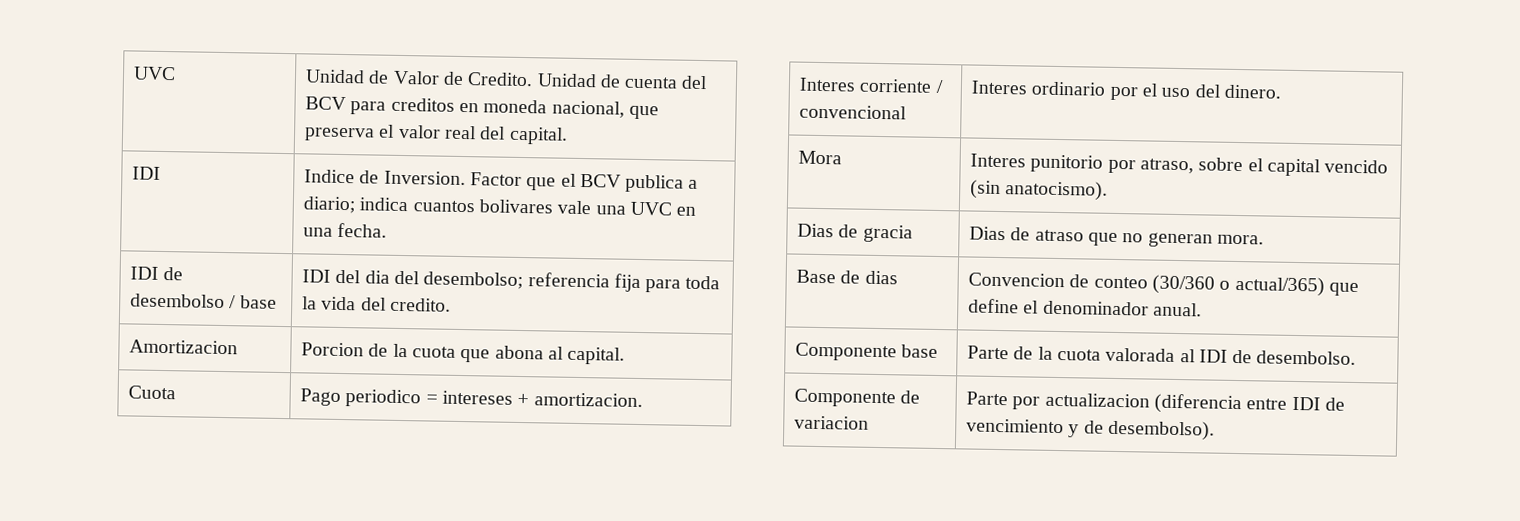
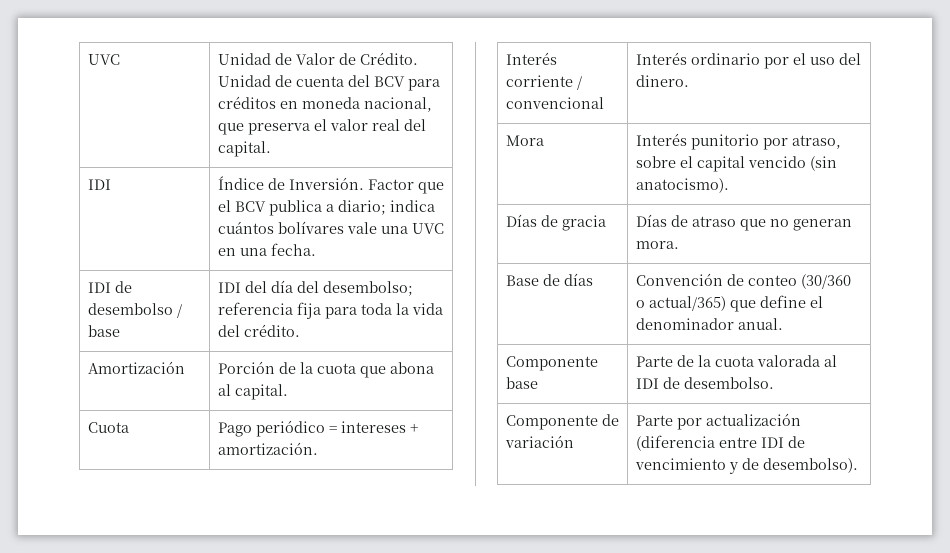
- UVC | Unidad de Valor de Credito. Unidad de cuenta del BCV para creditos en moneda nacional, que preserva el valor real del capital.
+ UVC | Unidad de Valor de Crédito. Unidad de cuenta del BCV para créditos en moneda nacional, que preserva el valor real del capital.
- IDI | Indice de Inversion. Factor que el BCV publica a diario; indica cuantos bolivares vale una UVC en una fecha.
+ IDI | Índice de Inversión. Factor que el BCV publica a diario; indica cuántos bolívares vale una UVC en una fecha.
- IDI de desembolso / base | IDI del dia del desembolso; referencia fija para toda la vida del credito.
- Amortizacion | Porcion de la cuota que abona al capital.
+ IDI de desembolso / base | IDI del día del desembolso; referencia fija para toda la vida del crédito.
+ Amortización | Porción de la cuota que abona al capital.
- Cuota | Pago periodico = intereses + amortizacion.
- Interes corriente / convencional | Interes ordinario por el uso del dinero.
+ Cuota | Pago periódico = intereses + amortización.
+ Interés corriente / convencional | Interés ordinario por el uso del dinero.
- Mora | Interes punitorio por atraso, sobre el capital vencido (sin anatocismo).
+ Mora | Interés punitorio por atraso, sobre el capital vencido (sin anatocismo).
- Dias de gracia | Dias de atraso que no generan mora.
+ Días de gracia | Días de atraso que no generan mora.
- Base de dias | Convencion de conteo (30/360 o actual/365) que define el denominador anual.
+ Base de días | Convención de conteo (30/360 o actual/365) que define el denominador anual.
- Componente de variacion | Parte por actualizacion (diferencia entre IDI de vencimiento y de desembolso).
+ Componente de variación | Parte por actualización (diferencia entre IDI de vencimiento y de desembolso).

